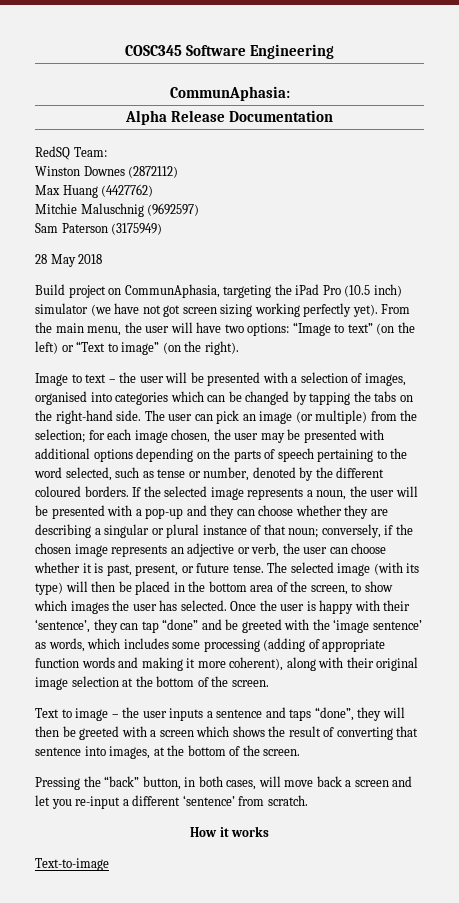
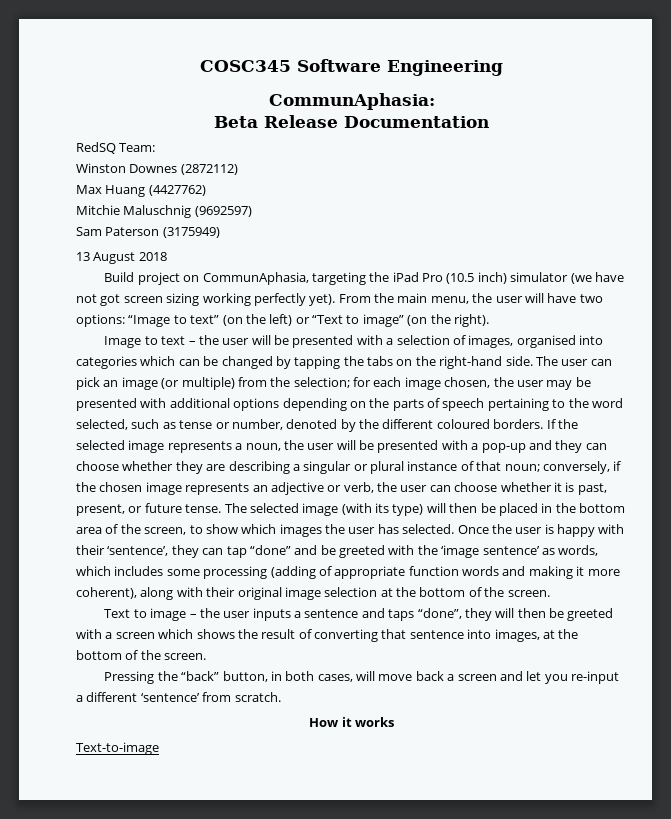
- Alpha Release Documentation
+ Beta Release Documentation
- 28 May 2018
+ 13 August 2018

